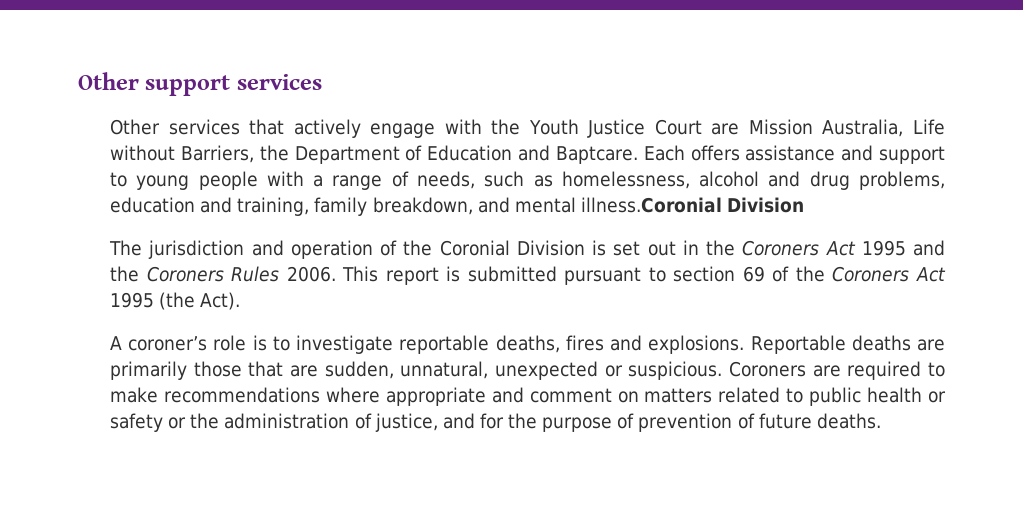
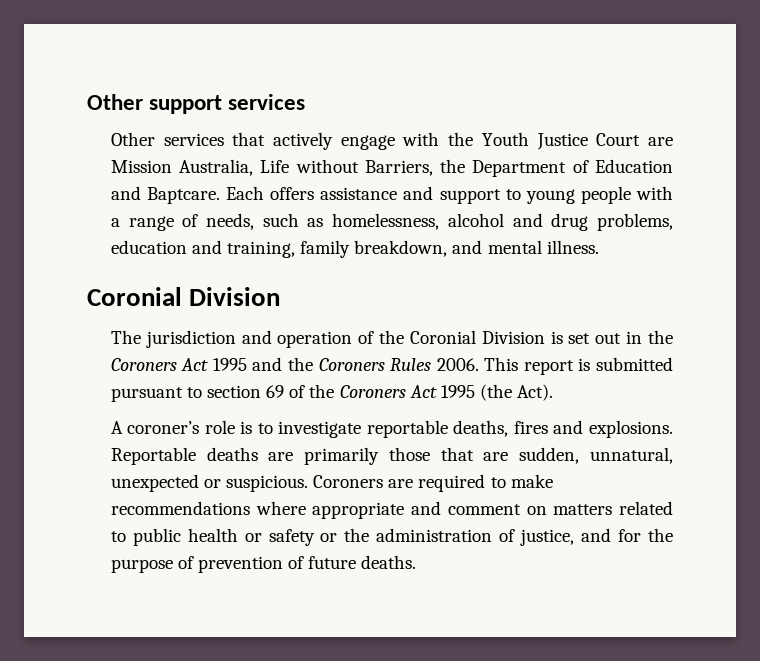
- Each offers assistance and support to young people with a range of needs, such as homelessness, alcohol and drug problems, education and training, family breakdown, and mental illness.Coronial Division
+ Each offers assistance and support to young people with a range of needs, such as homelessness, alcohol and drug problems, education and training, family breakdown, and mental illness.
+ Coronial Division

